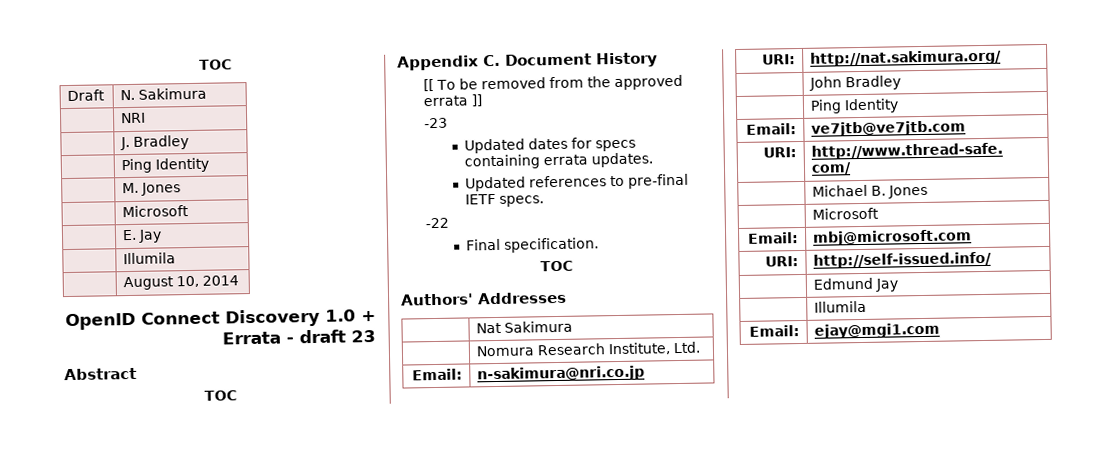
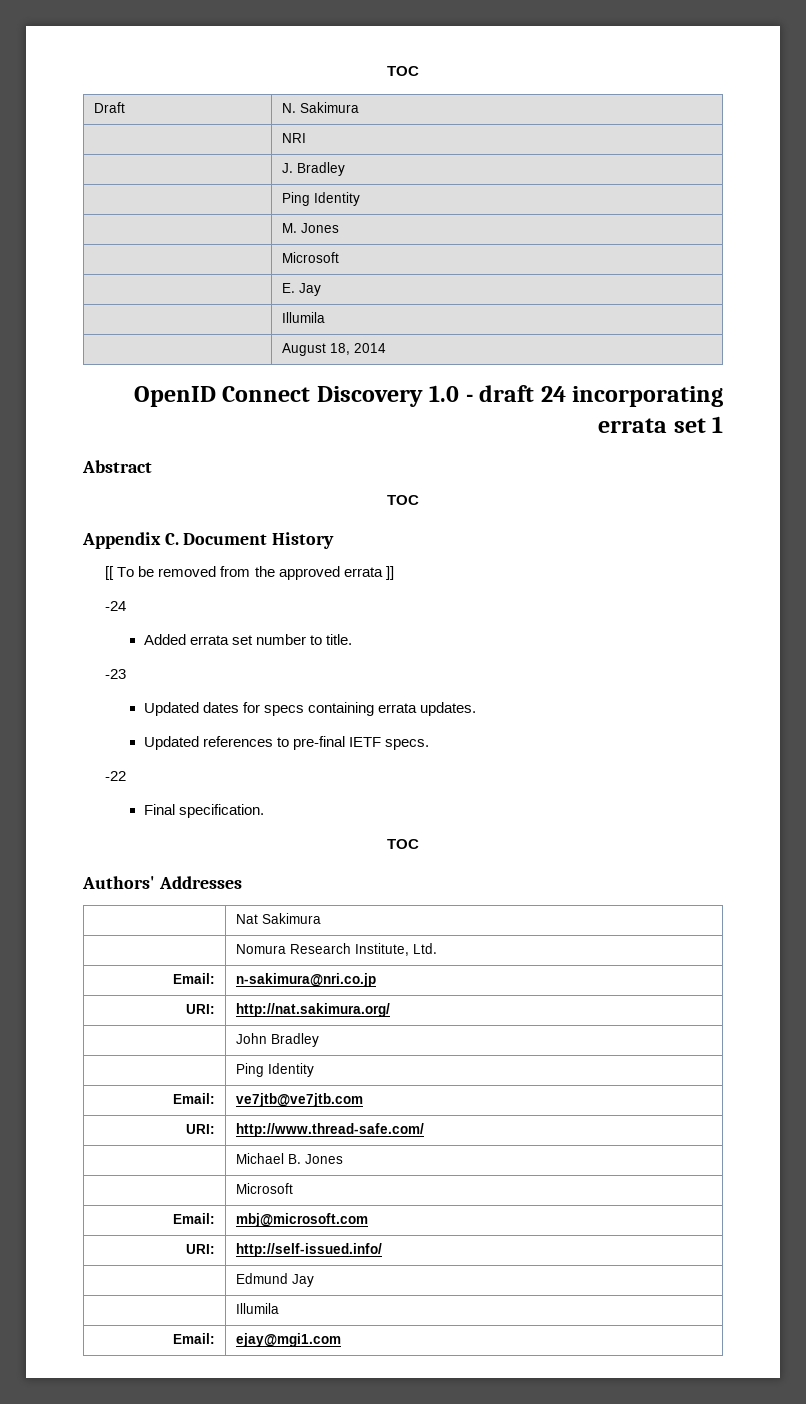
- | August 10, 2014
+ | August 18, 2014
- OpenID Connect Discovery 1.0 + Errata - draft 23
+ OpenID Connect Discovery 1.0 - draft 24 incorporating errata set 1
+ -24
+ Added errata set number to title.

